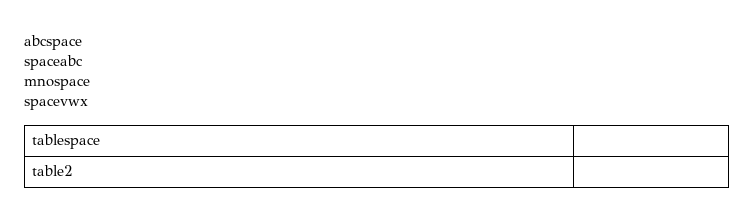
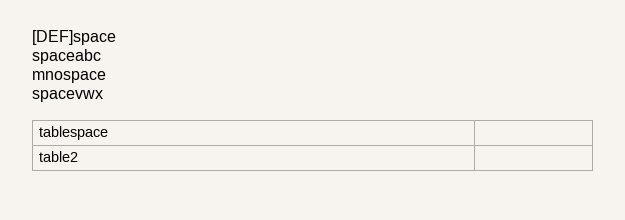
- abcspace
+ [DEF]space

